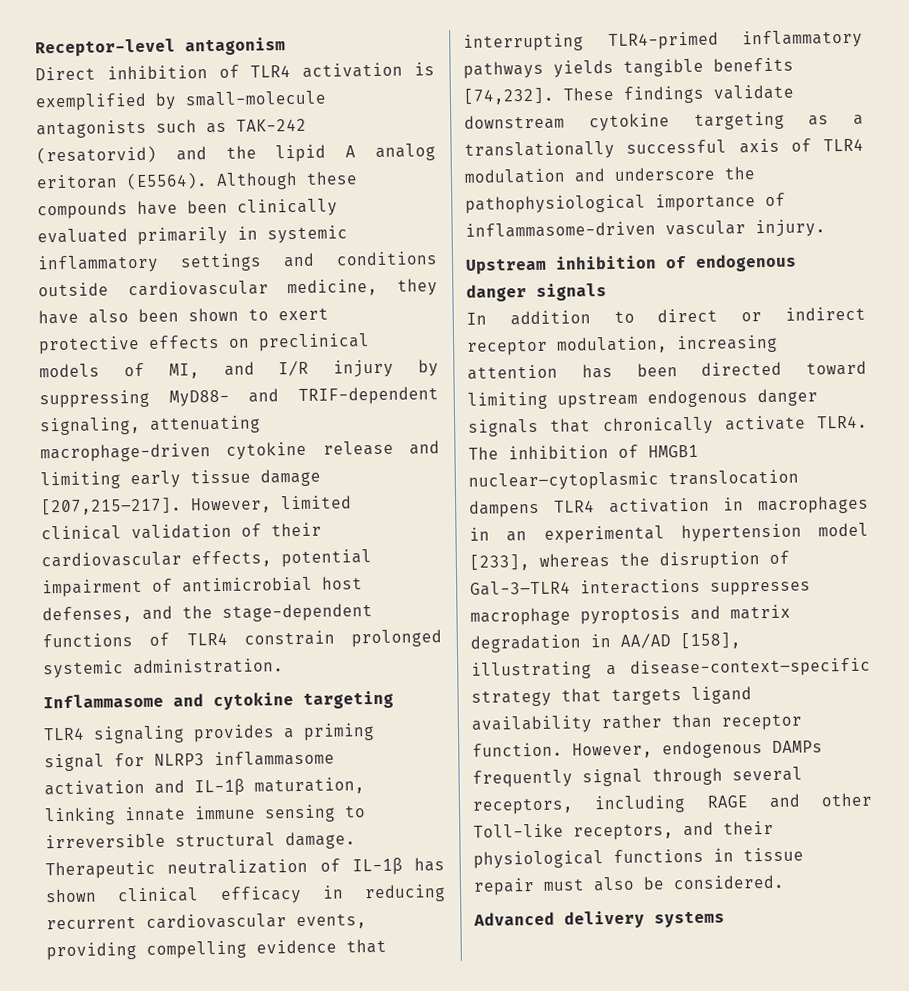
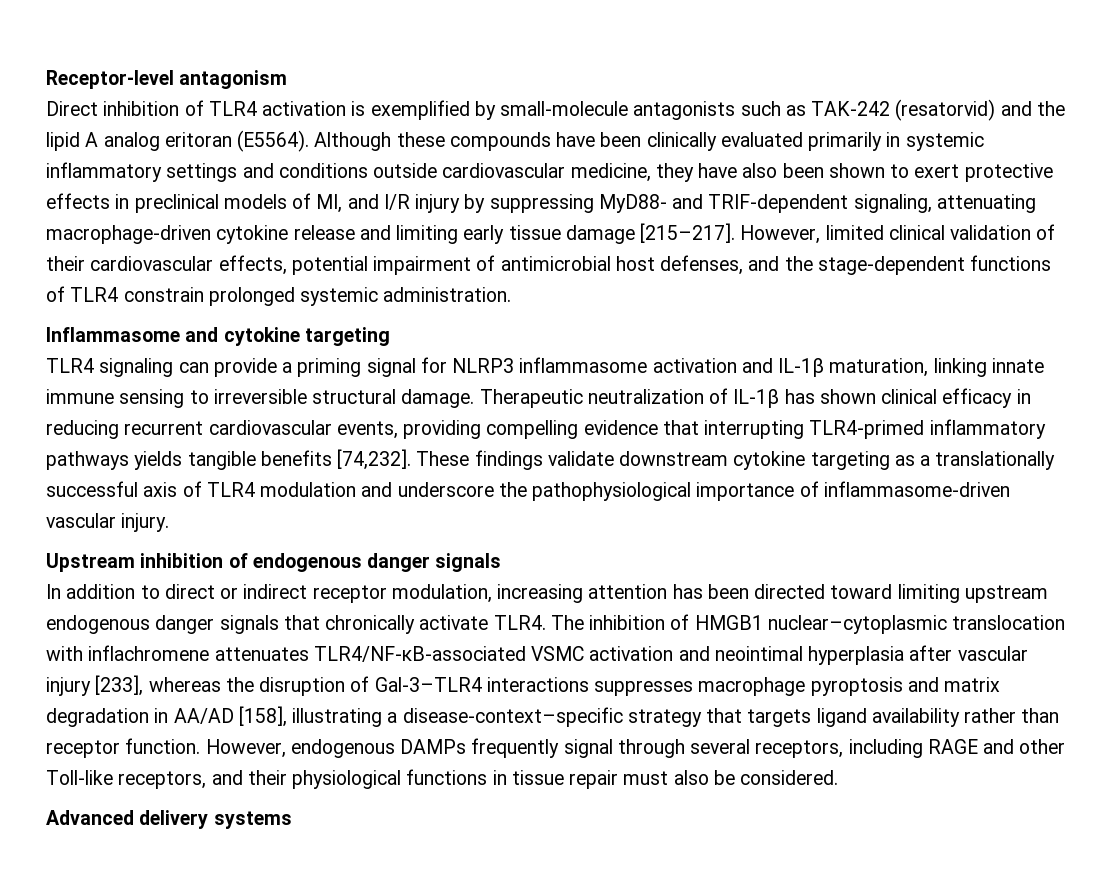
- Although these compounds have been clinically evaluated primarily in systemic inflammatory settings and conditions outside cardiovascular medicine, they have also been shown to exert protective effects on preclinical models of MI, and I/R injury by suppressing MyD88- and TRIF-dependent signaling, attenuating macrophage-driven cytokine release and limiting early tissue damage [207,215–217].
+ Although these compounds have been clinically evaluated primarily in systemic inflammatory settings and conditions outside cardiovascular medicine, they have also been shown to exert protective effects in preclinical models of MI, and I/R injury by suppressing MyD88- and TRIF-dependent signaling, attenuating macrophage-driven cytokine release and limiting early tissue damage [215–217].
- TLR4 signaling provides a priming signal for NLRP3 inflammasome activation and IL-1β maturation, linking innate immune sensing to irreversible structural damage.
+ TLR4 signaling can provide a priming signal for NLRP3 inflammasome activation and IL-1β maturation, linking innate immune sensing to irreversible structural damage.
- The inhibition of HMGB1 nuclear–cytoplasmic translocation dampens TLR4 activation in macrophages in an experimental hypertension model [233], whereas the disruption of Gal-3–TLR4 interactions suppresses macrophage pyroptosis and matrix degradation in AA/AD [158], illustrating a disease-context–specific strategy that targets ligand availability rather than receptor function.
+ The inhibition of HMGB1 nuclear–cytoplasmic translocation with inflachromene attenuates TLR4/NF-κB-associated VSMC activation and neointimal hyperplasia after vascular injury [233], whereas the disruption of Gal-3–TLR4 interactions suppresses macrophage pyroptosis and matrix degradation in AA/AD [158], illustrating a disease-context–specific strategy that targets ligand availability rather than receptor function.

